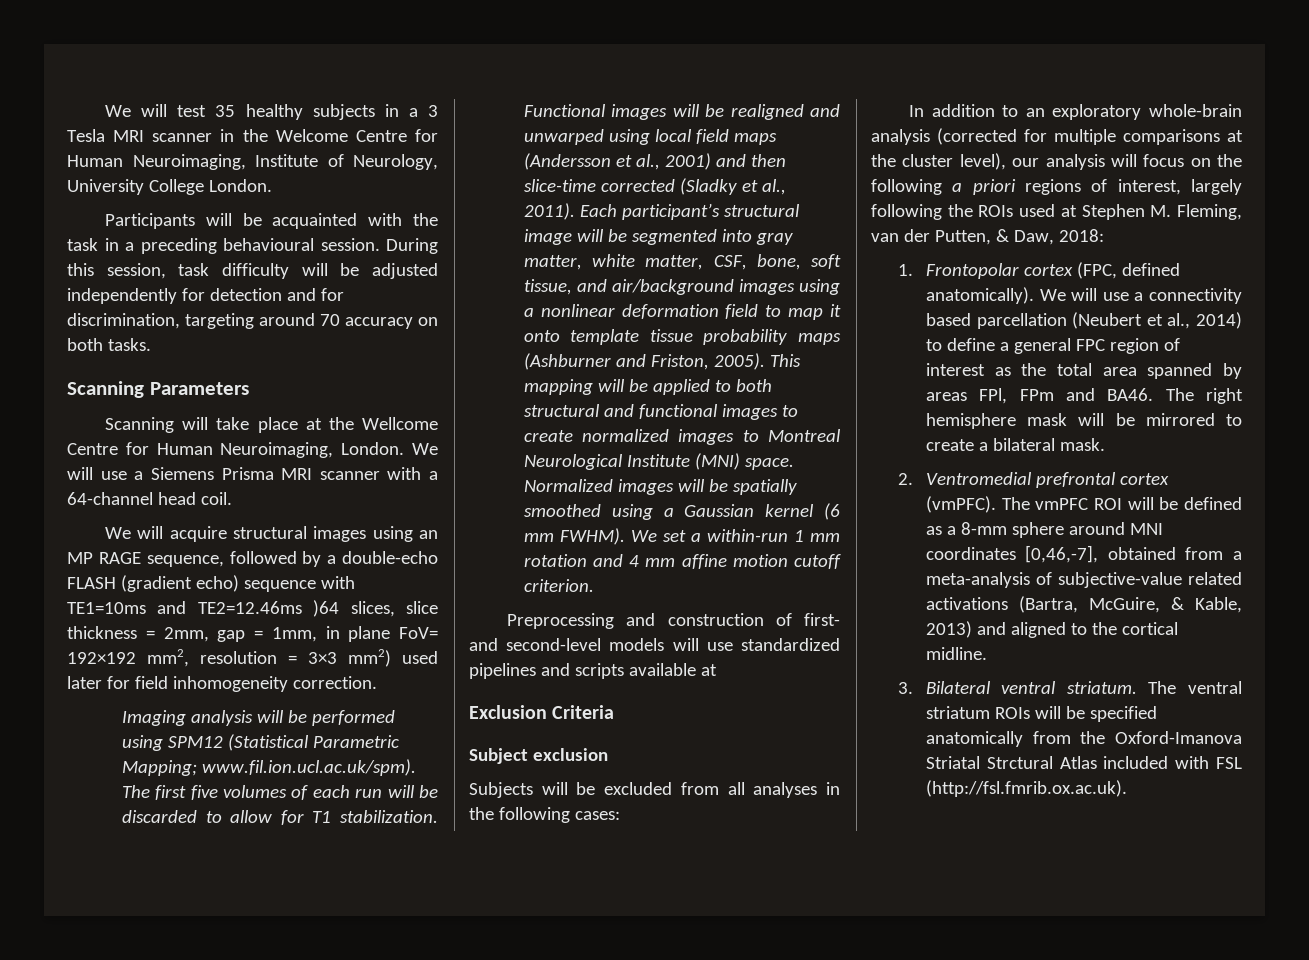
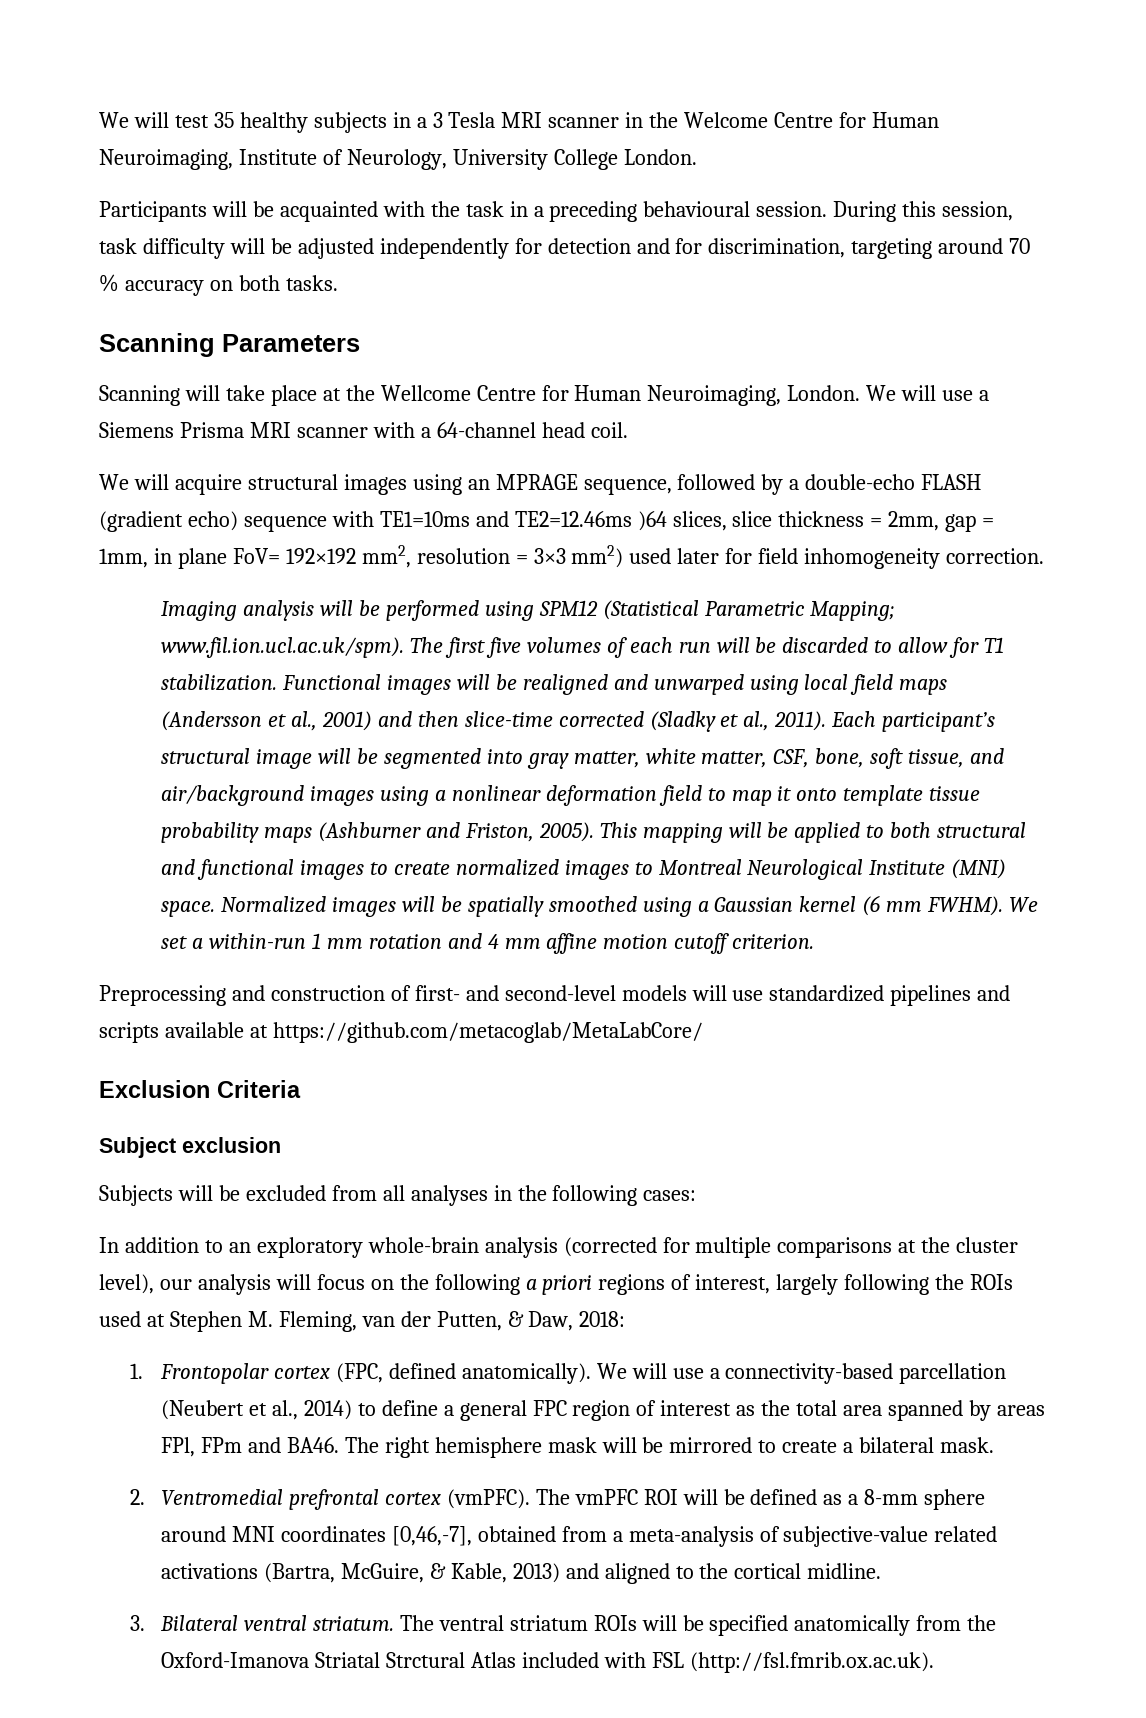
- During this session, task difficulty will be adjusted independently for detection and for discrimination, targeting around 70 accuracy on both tasks.
+ During this session, task difficulty will be adjusted independently for detection and for discrimination, targeting around 70 % accuracy on both tasks.
- We will acquire structural images using an MP RAGE sequence, followed by a double-echo FLASH (gradient echo) sequence with TE1=10ms and TE2=12.46ms )64 slices, slice thickness = 2mm, gap = 1mm, in plane FoV= 192×192 mm2, resolution = 3×3 mm2) used later for field inhomogeneity correction.
+ We will acquire structural images using an MPRAGE sequence, followed by a double-echo FLASH (gradient echo) sequence with TE1=10ms and TE2=12.46ms )64 slices, slice thickness = 2mm, gap = 1mm, in plane FoV= 192×192 mm2, resolution = 3×3 mm2) used later for field inhomogeneity correction.
- Preprocessing and construction of first- and second-level models will use standardized pipelines and scripts available at
+ Preprocessing and construction of first- and second-level models will use standardized pipelines and scripts available at https://github.com/metacoglab/MetaLabCore/
- We will use a connectivity based parcellation (Neubert et al., 2014) to define a general FPC region of interest as the total area spanned by areas FPl, FPm and BA46.
+ We will use a connectivity-based parcellation (Neubert et al., 2014) to define a general FPC region of interest as the total area spanned by areas FPl, FPm and BA46.

